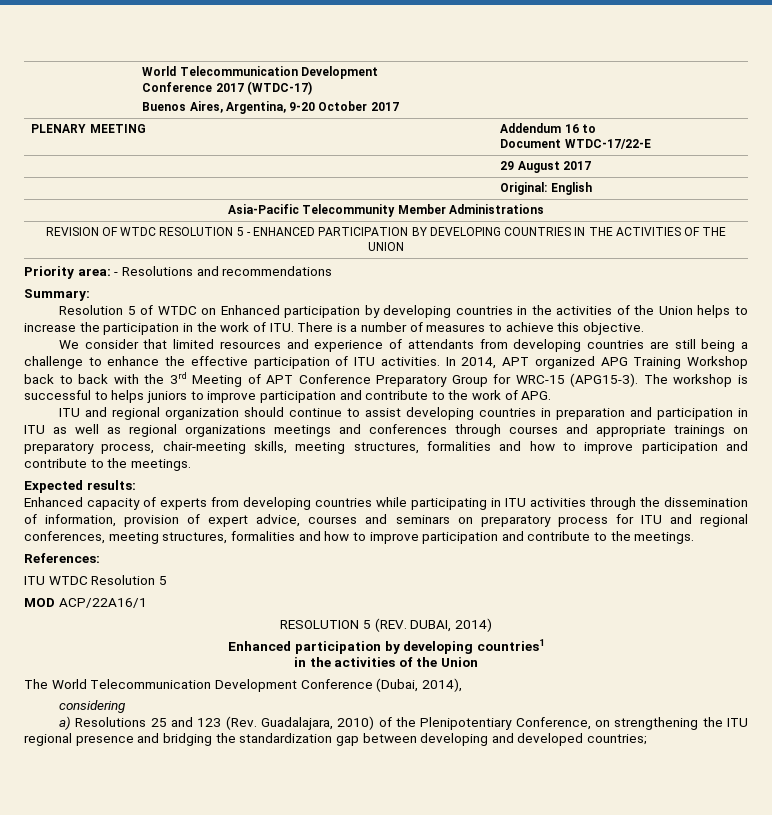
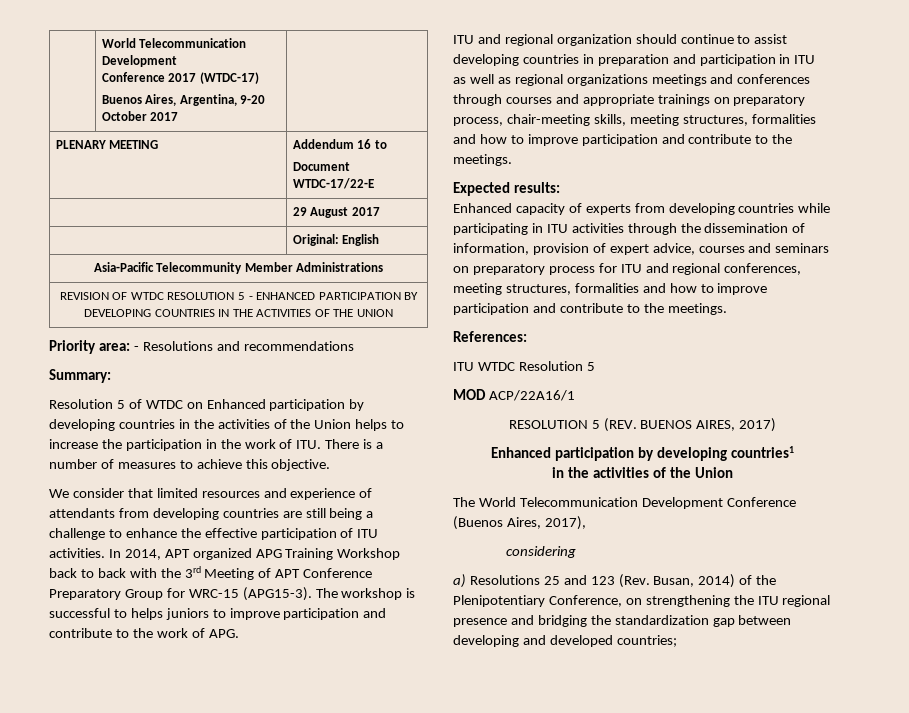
- RESOLUTION 5 (REV. DUBAI, 2014)
+ RESOLUTION 5 (REV. BUENOS AIRES, 2017)
- The World Telecommunication Development Conference (Dubai, 2014),
+ The World Telecommunication Development Conference (Buenos Aires, 2017),
- a) Resolutions 25 and 123 (Rev. Guadalajara, 2010) of the Plenipotentiary Conference, on strengthening the ITU regional presence and bridging the standardization gap between developing and developed countries;
+ a) Resolutions 25 and 123 (Rev. Busan, 2014) of the Plenipotentiary Conference, on strengthening the ITU regional presence and bridging the standardization gap between developing and developed countries;

